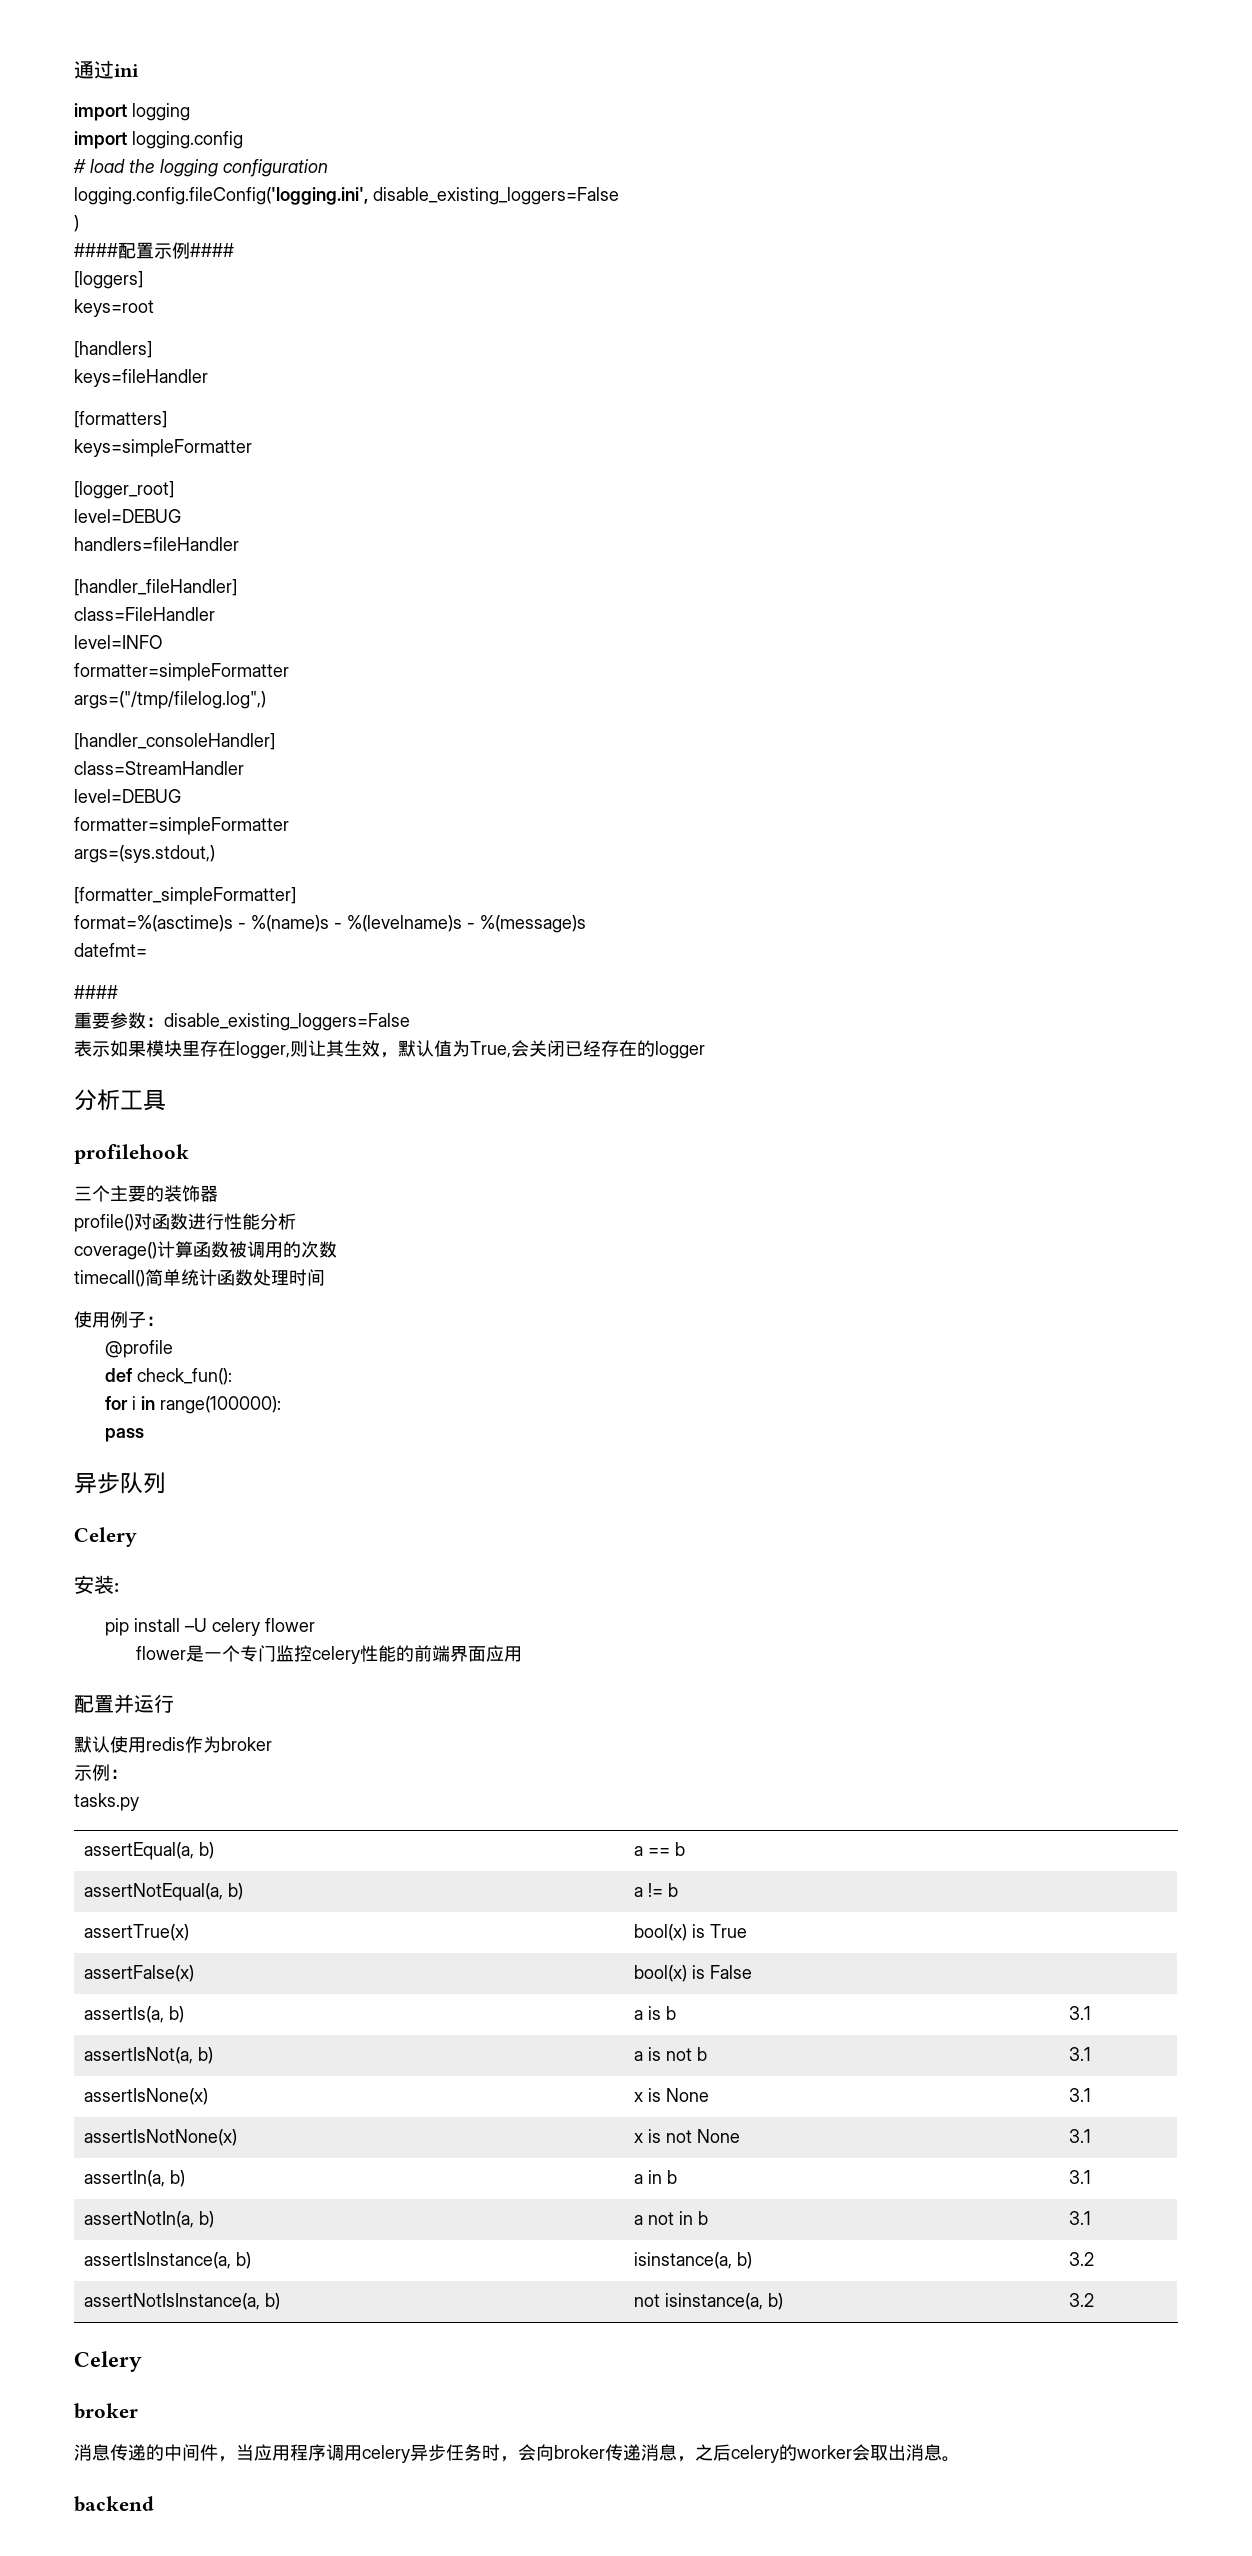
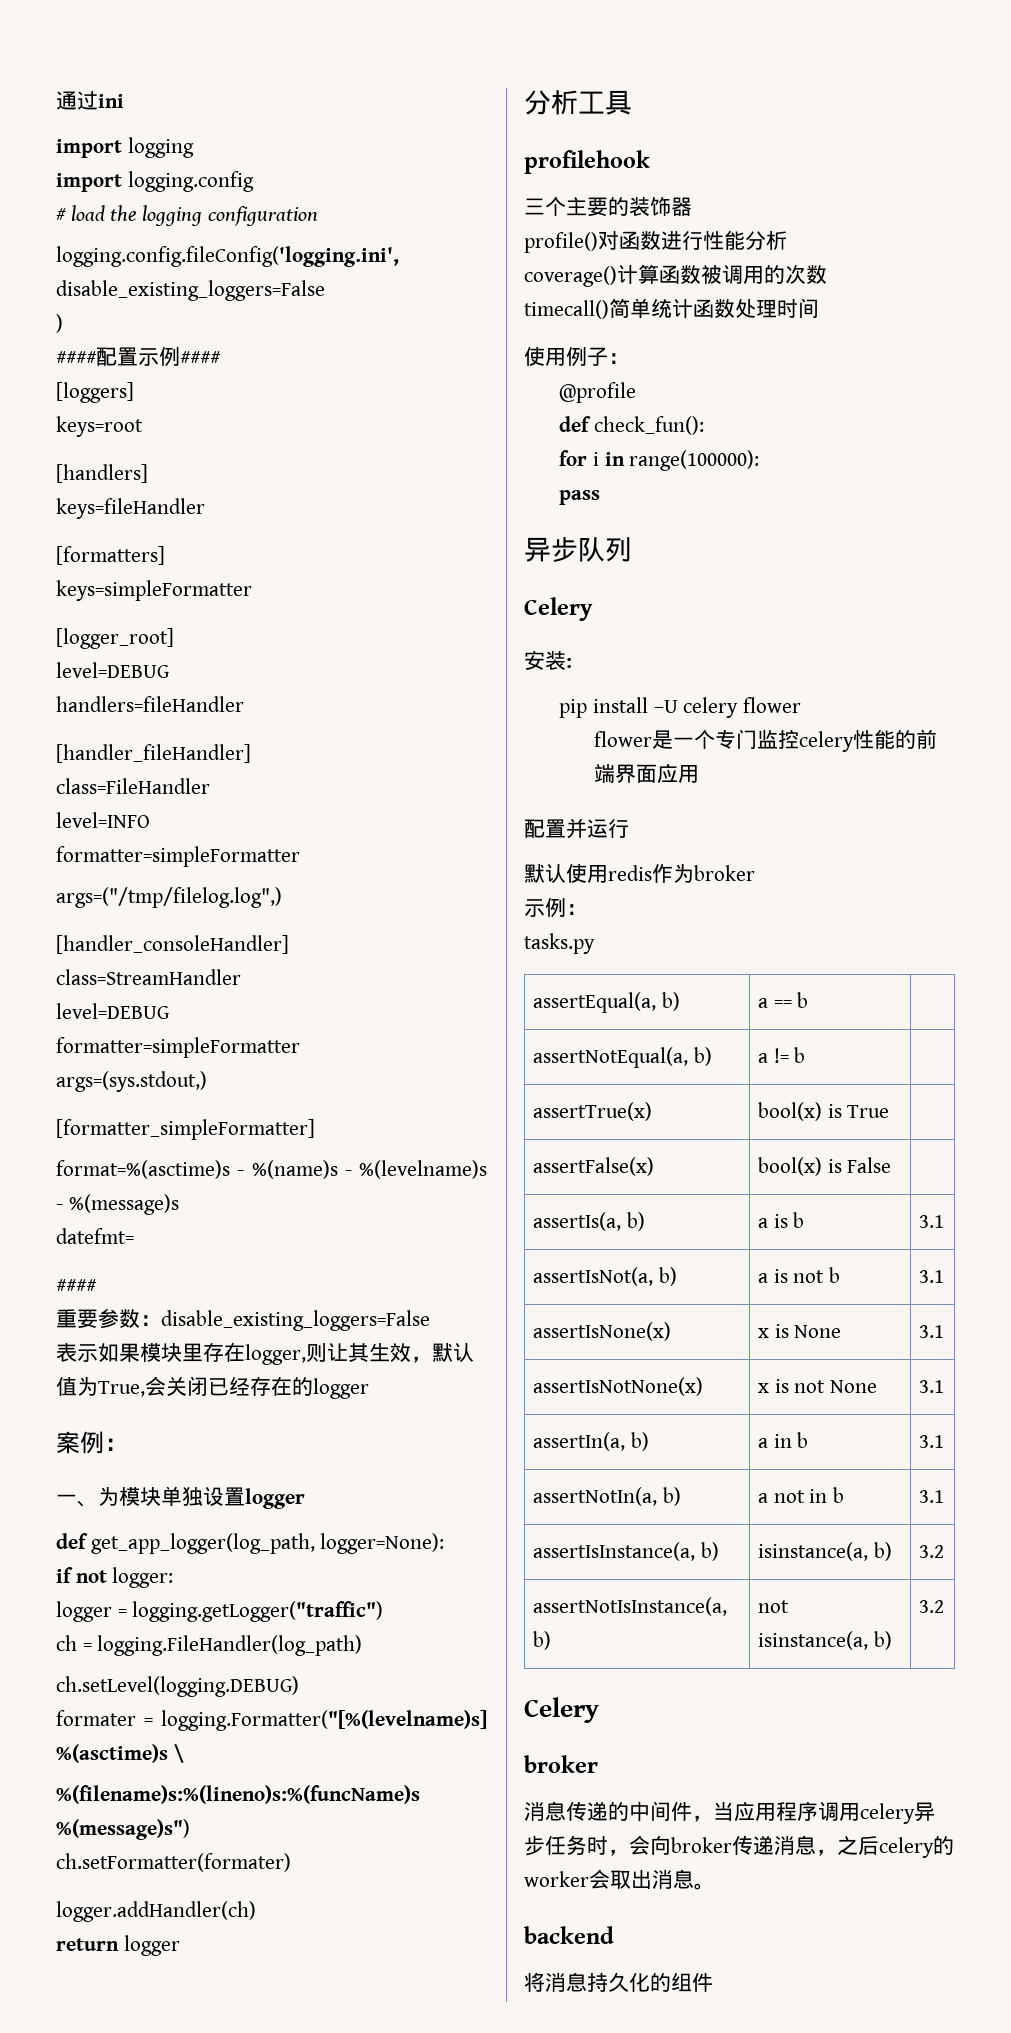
+ 案例：
+ 一、为模块单独设置logger
+ def get_app_logger(log_path, logger=None):
+ if not logger:
+ logger = logging.getLogger("traffic")
+ ch = logging.FileHandler(log_path)
+ ch.setLevel(logging.DEBUG)
+ formater = logging.Formatter("[%(levelname)s] %(asctime)s \
+ %(filename)s:%(lineno)s:%(funcName)s %(message)s")
+ ch.setFormatter(formater)
+ logger.addHandler(ch)
+ return logger
+ 将消息持久化的组件

